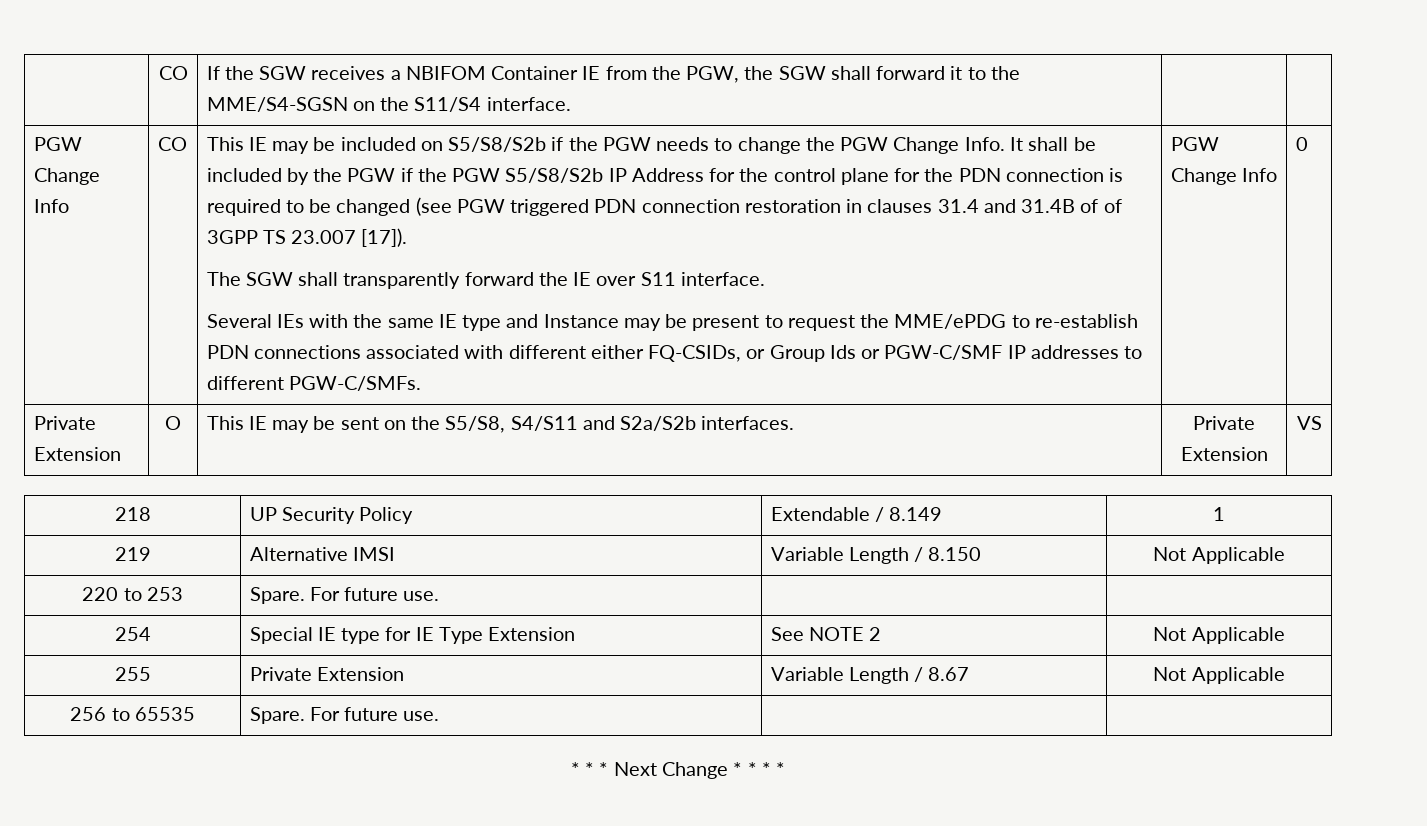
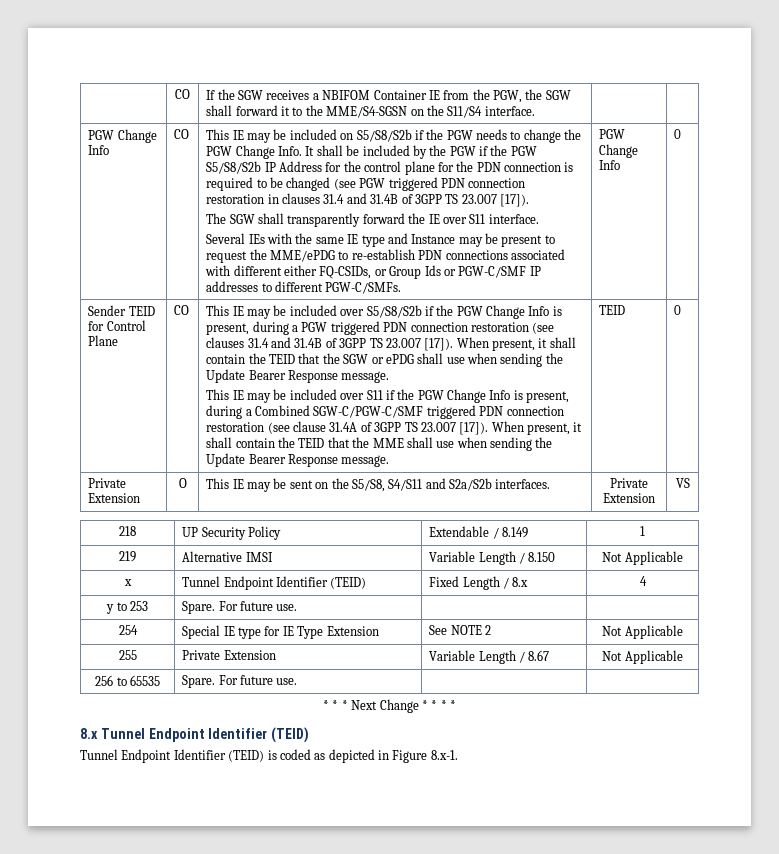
- It shall be included by the PGW if the PGW S5/S8/S2b IP Address for the control plane for the PDN connection is required to be changed (see PGW triggered PDN connection restoration in clauses 31.4 and 31.4B of of 3GPP TS 23.007 [17]).
+ It shall be included by the PGW if the PGW S5/S8/S2b IP Address for the control plane for the PDN connection is required to be changed (see PGW triggered PDN connection restoration in clauses 31.4 and 31.4B of 3GPP TS 23.007 [17]).
+ Sender TEID for Control Plane | CO | This IE may be included over S5/S8/S2b if the PGW Change Info is present, during a PGW triggered PDN connection restoration (see clauses 31.4 and 31.4B of 3GPP TS 23.007 [17]). When present, it shall contain the TEID that the SGW or ePDG shall use when sending the Update Bearer Response message.
+ This IE may be included over S11 if the PGW Change Info is present, during a Combined SGW-C/PGW-C/SMF triggered PDN connection restoration (see clause 31.4A of 3GPP TS 23.007 [17]). When present, it shall contain the TEID that the MME shall use when sending the Update Bearer Response message. | TEID | 0
- 220 to 253 | Spare. For future use. | |
+ x | Tunnel Endpoint Identifier (TEID) | Fixed Length / 8.x | 4
+ y to 253 | Spare. For future use. | |
+ 8.x Tunnel Endpoint Identifier (TEID)
+ Tunnel Endpoint Identifier (TEID) is coded as depicted in Figure 8.x-1.

